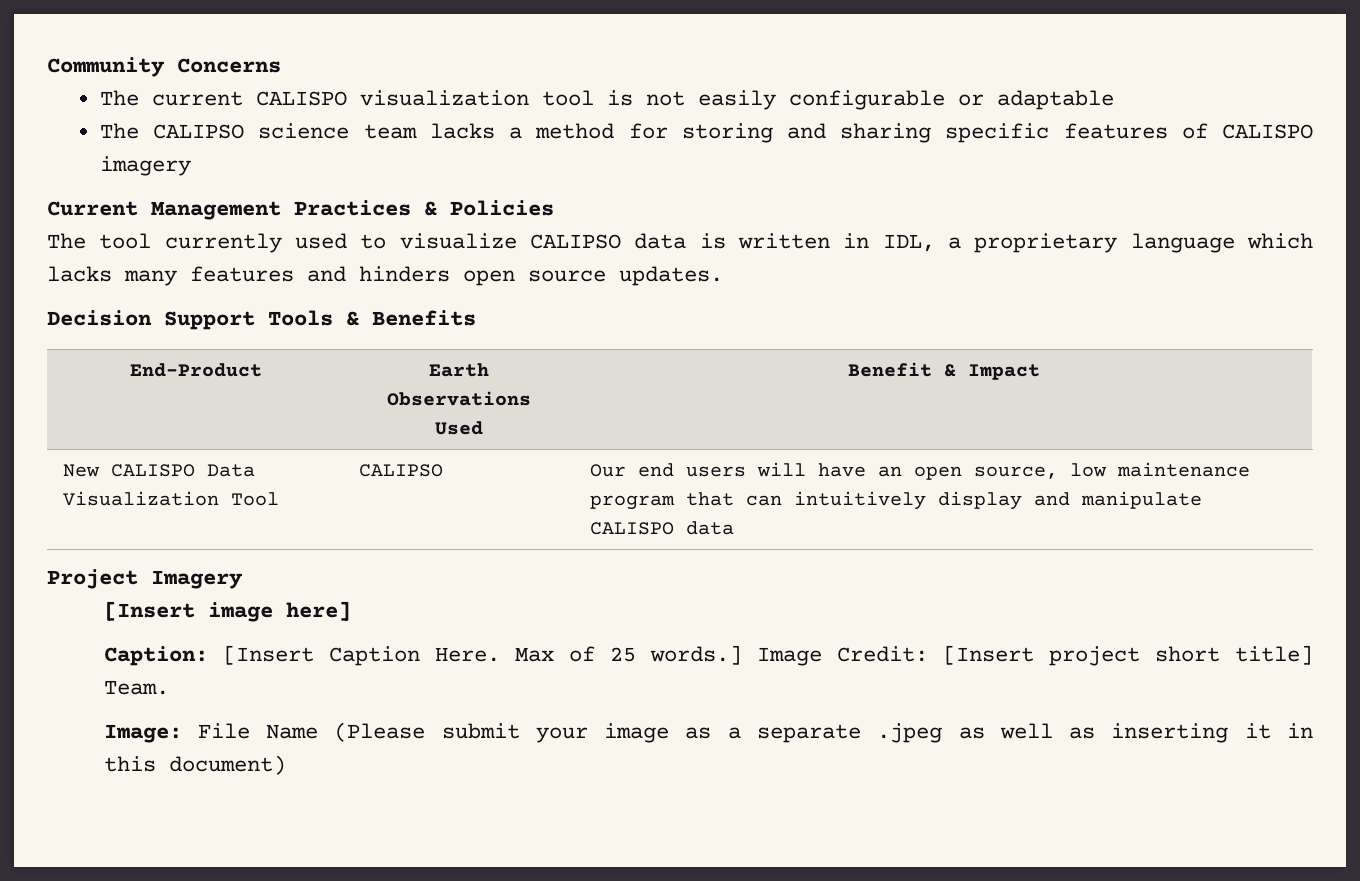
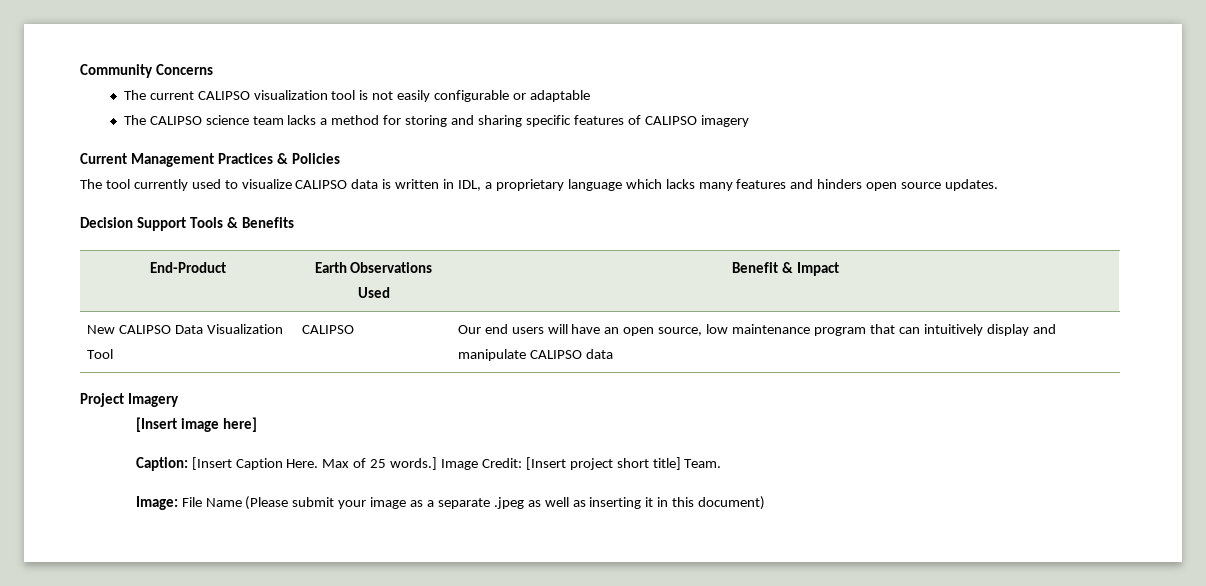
- The current CALISPO visualization tool is not easily configurable or adaptable
+ The current CALIPSO visualization tool is not easily configurable or adaptable
- The CALIPSO science team lacks a method for storing and sharing specific features of CALISPO imagery
+ The CALIPSO science team lacks a method for storing and sharing specific features of CALIPSO imagery
- New CALISPO Data Visualization Tool | CALIPSO | Our end users will have an open source, low maintenance program that can intuitively display and manipulate CALISPO data
+ New CALIPSO Data Visualization Tool | CALIPSO | Our end users will have an open source, low maintenance program that can intuitively display and manipulate CALIPSO data

